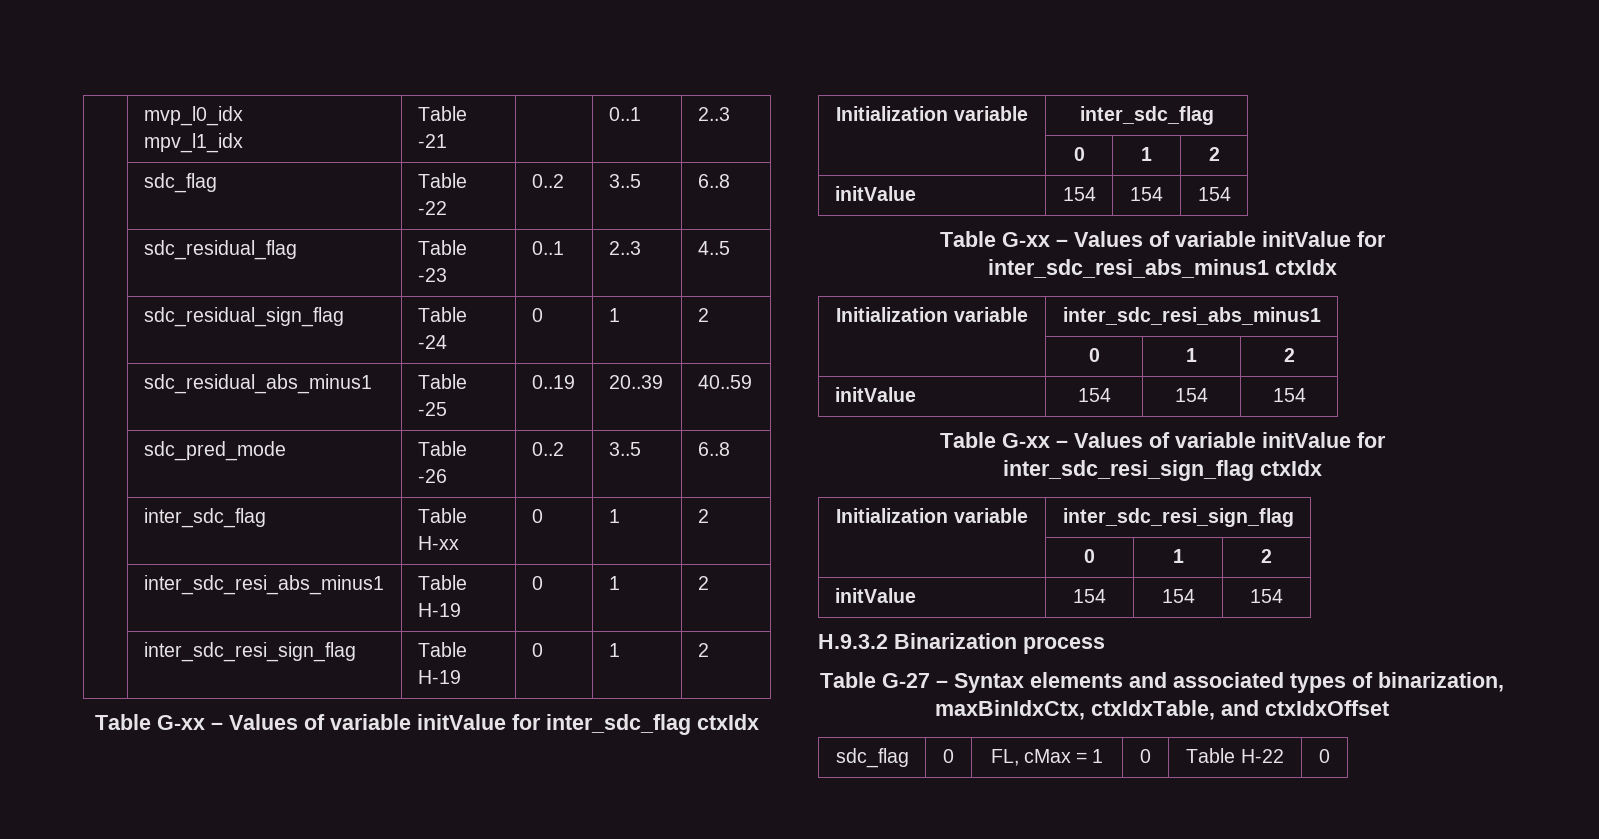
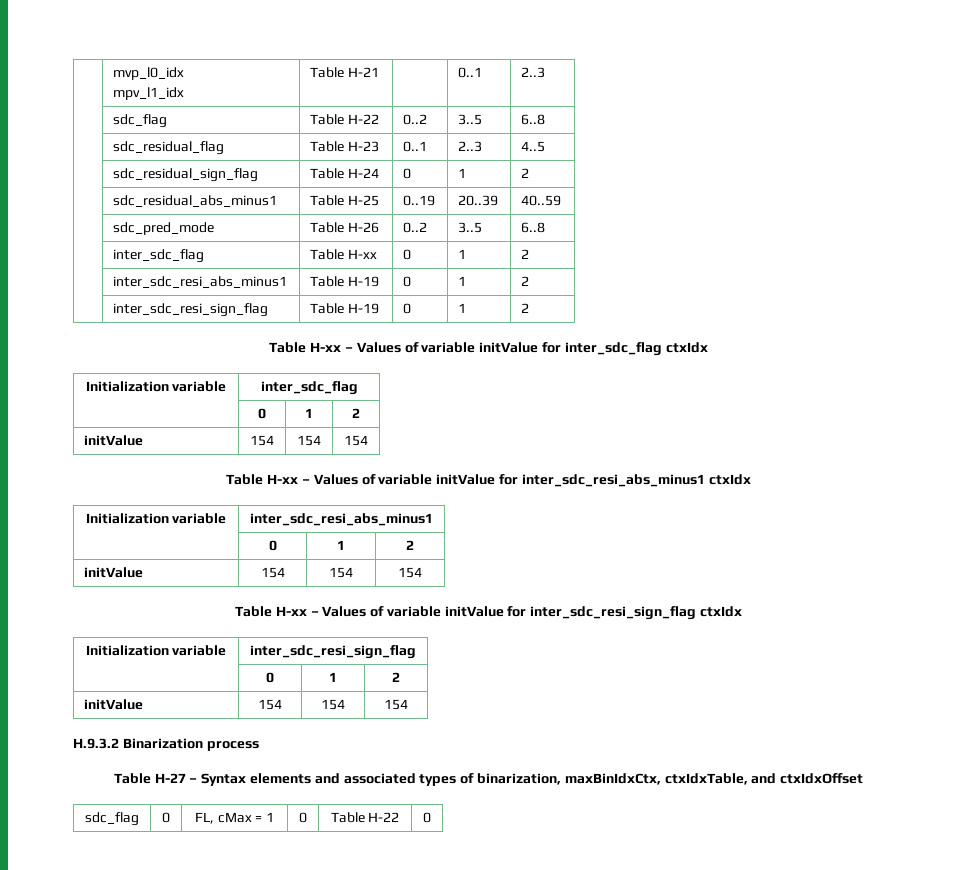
  | mvp_l0_idx
- mpv_l1_idx | Table -21 | | 0..1 | 2..3
+ mpv_l1_idx | Table H-21 | | 0..1 | 2..3
- | sdc_flag | Table -22 | 0..2 | 3..5 | 6..8
+ | sdc_flag | Table H-22 | 0..2 | 3..5 | 6..8
- | sdc_residual_flag | Table -23 | 0..1 | 2..3 | 4..5
+ | sdc_residual_flag | Table H-23 | 0..1 | 2..3 | 4..5
- | sdc_residual_sign_flag | Table -24 | 0 | 1 | 2
+ | sdc_residual_sign_flag | Table H-24 | 0 | 1 | 2
- | sdc_residual_abs_minus1 | Table -25 | 0..19 | 20..39 | 40..59
+ | sdc_residual_abs_minus1 | Table H-25 | 0..19 | 20..39 | 40..59
- | sdc_pred_mode | Table -26 | 0..2 | 3..5 | 6..8
+ | sdc_pred_mode | Table H-26 | 0..2 | 3..5 | 6..8
- Table G-xx – Values of variable initValue for inter_sdc_flag ctxIdx
+ Table H-xx – Values of variable initValue for inter_sdc_flag ctxIdx
- Table G-xx – Values of variable initValue for inter_sdc_resi_abs_minus1 ctxIdx
+ Table H-xx – Values of variable initValue for inter_sdc_resi_abs_minus1 ctxIdx
- Table G-xx – Values of variable initValue for inter_sdc_resi_sign_flag ctxIdx
+ Table H-xx – Values of variable initValue for inter_sdc_resi_sign_flag ctxIdx
- Table G-27 – Syntax elements and associated types of binarization, maxBinIdxCtx, ctxIdxTable, and ctxIdxOffset
+ Table H-27 – Syntax elements and associated types of binarization, maxBinIdxCtx, ctxIdxTable, and ctxIdxOffset

